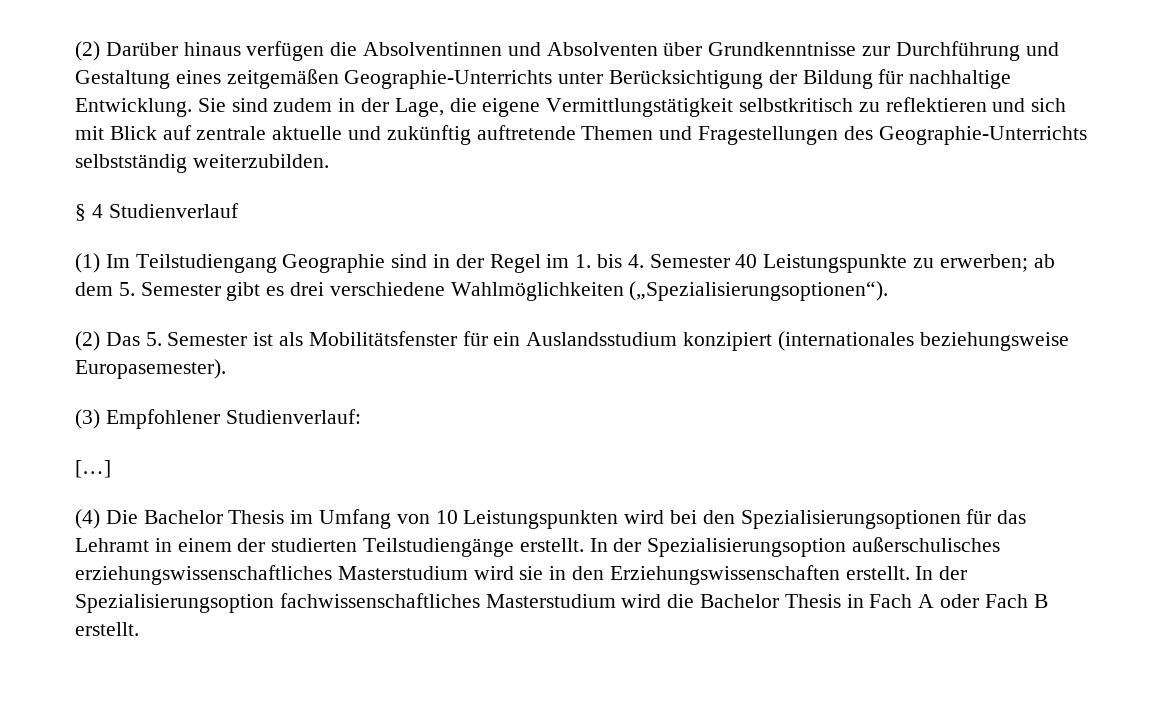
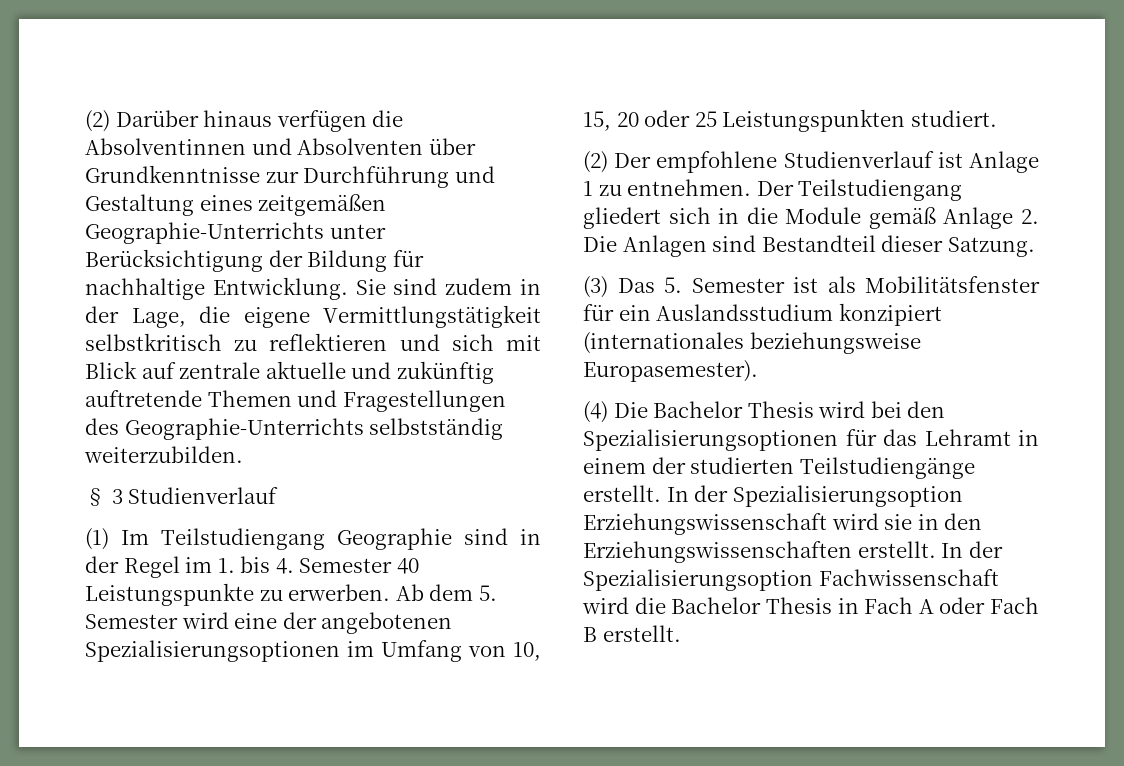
- § 4 Studienverlauf
+ § 3 Studienverlauf
- (1) Im Teilstudiengang Geographie sind in der Regel im 1. bis 4. Semester 40 Leistungspunkte zu erwerben; ab dem 5. Semester gibt es drei verschiedene Wahlmöglichkeiten („Spezialisierungsoptionen“).
- (2) Das 5. Semester ist als Mobilitätsfenster für ein Auslandsstudium konzipiert (internationales beziehungsweise Europasemester).
+ (1) Im Teilstudiengang Geographie sind in der Regel im 1. bis 4. Semester 40 Leistungspunkte zu erwerben. Ab dem 5. Semester wird eine der angebotenen Spezialisierungsoptionen im Umfang von 10, 15, 20 oder 25 Leistungspunkten studiert.
+ (2) Der empfohlene Studienverlauf ist Anlage 1 zu entnehmen. Der Teilstudiengang gliedert sich in die Module gemäß Anlage 2. Die Anlagen sind Bestandteil dieser Satzung.
+ (3) Das 5. Semester ist als Mobilitätsfenster für ein Auslandsstudium konzipiert (internationales beziehungsweise Europasemester).
- (3) Empfohlener Studienverlauf:
- […]
- (4) Die Bachelor Thesis im Umfang von 10 Leistungspunkten wird bei den Spezialisierungsoptionen für das Lehramt in einem der studierten Teilstudiengänge erstellt.
+ (4) Die Bachelor Thesis wird bei den Spezialisierungsoptionen für das Lehramt in einem der studierten Teilstudiengänge erstellt.
- In der Spezialisierungsoption außerschulisches erziehungswissenschaftliches Masterstudium wird sie in den Erziehungswissenschaften erstellt.
+ In der Spezialisierungsoption Erziehungswissenschaft wird sie in den Erziehungswissenschaften erstellt.
- In der Spezialisierungsoption fachwissenschaftliches Masterstudium wird die Bachelor Thesis in Fach A oder Fach B erstellt.
+ In der Spezialisierungsoption Fachwissenschaft wird die Bachelor Thesis in Fach A oder Fach B erstellt.

